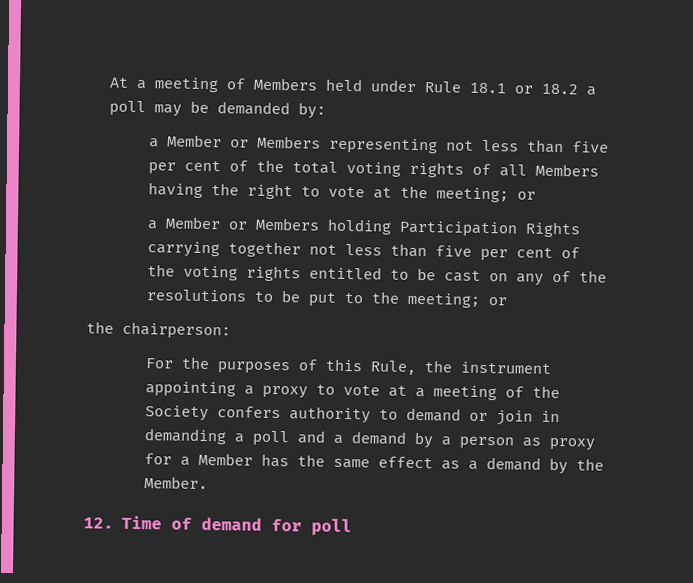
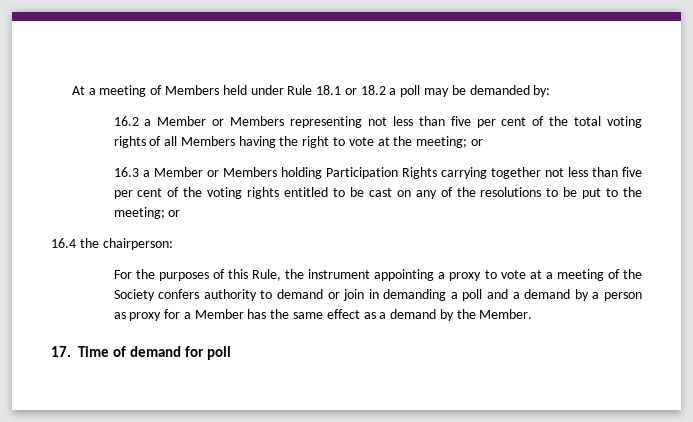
- a Member or Members representing not less than five per cent of the total voting rights of all Members having the right to vote at the meeting; or
+ 16.2 a Member or Members representing not less than five per cent of the total voting rights of all Members having the right to vote at the meeting; or
- a Member or Members holding Participation Rights carrying together not less than five per cent of the voting rights entitled to be cast on any of the resolutions to be put to the meeting; or
+ 16.3 a Member or Members holding Participation Rights carrying together not less than five per cent of the voting rights entitled to be cast on any of the resolutions to be put to the meeting; or
- the chairperson:
+ 16.4 the chairperson:
- 12. Time of demand for poll
+ 17. Time of demand for poll

